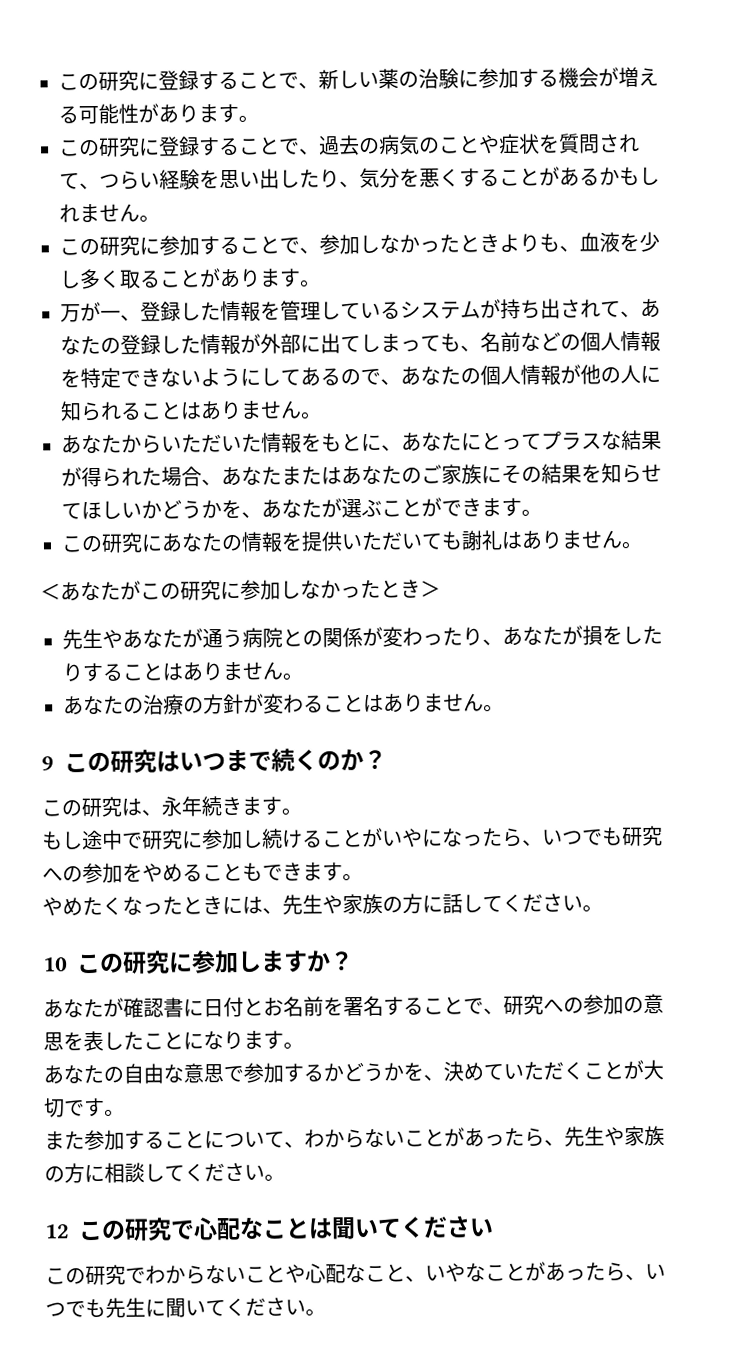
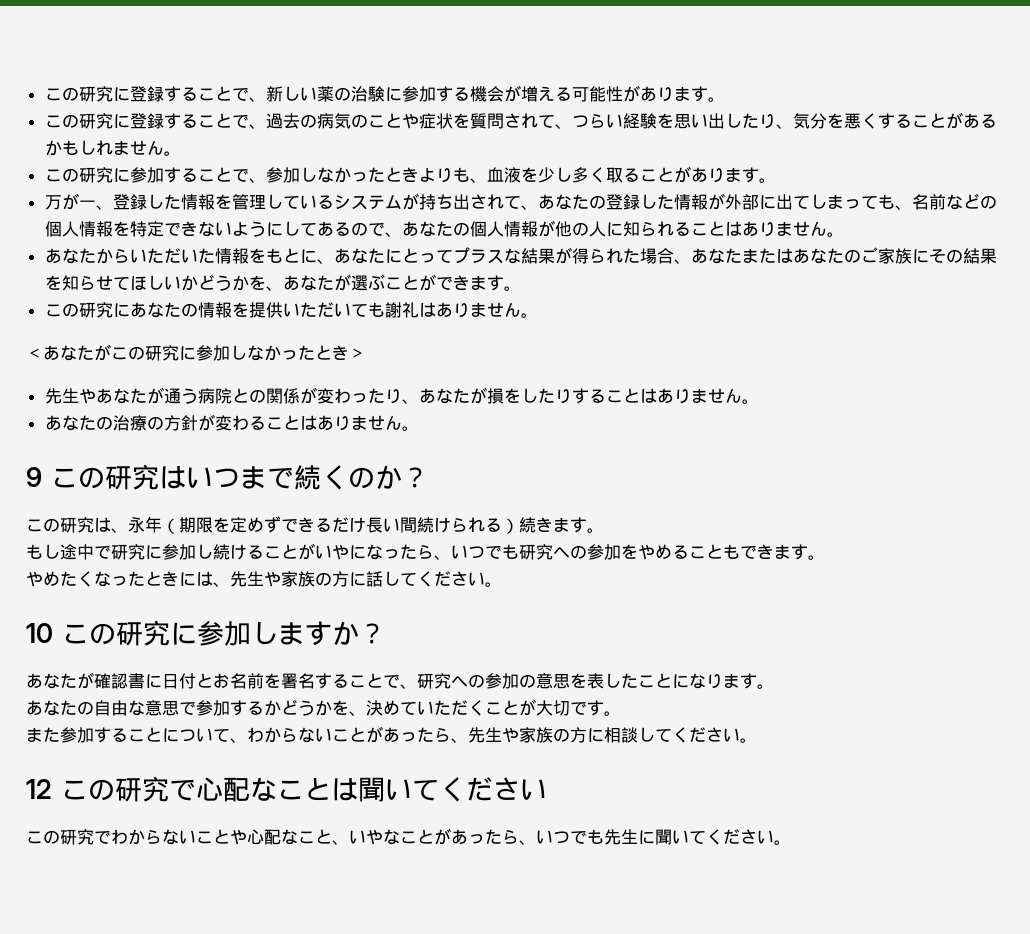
- この研究は、永年続きます。
+ この研究は、永年（期限を定めずできるだけ長い間続けられる）続きます。

